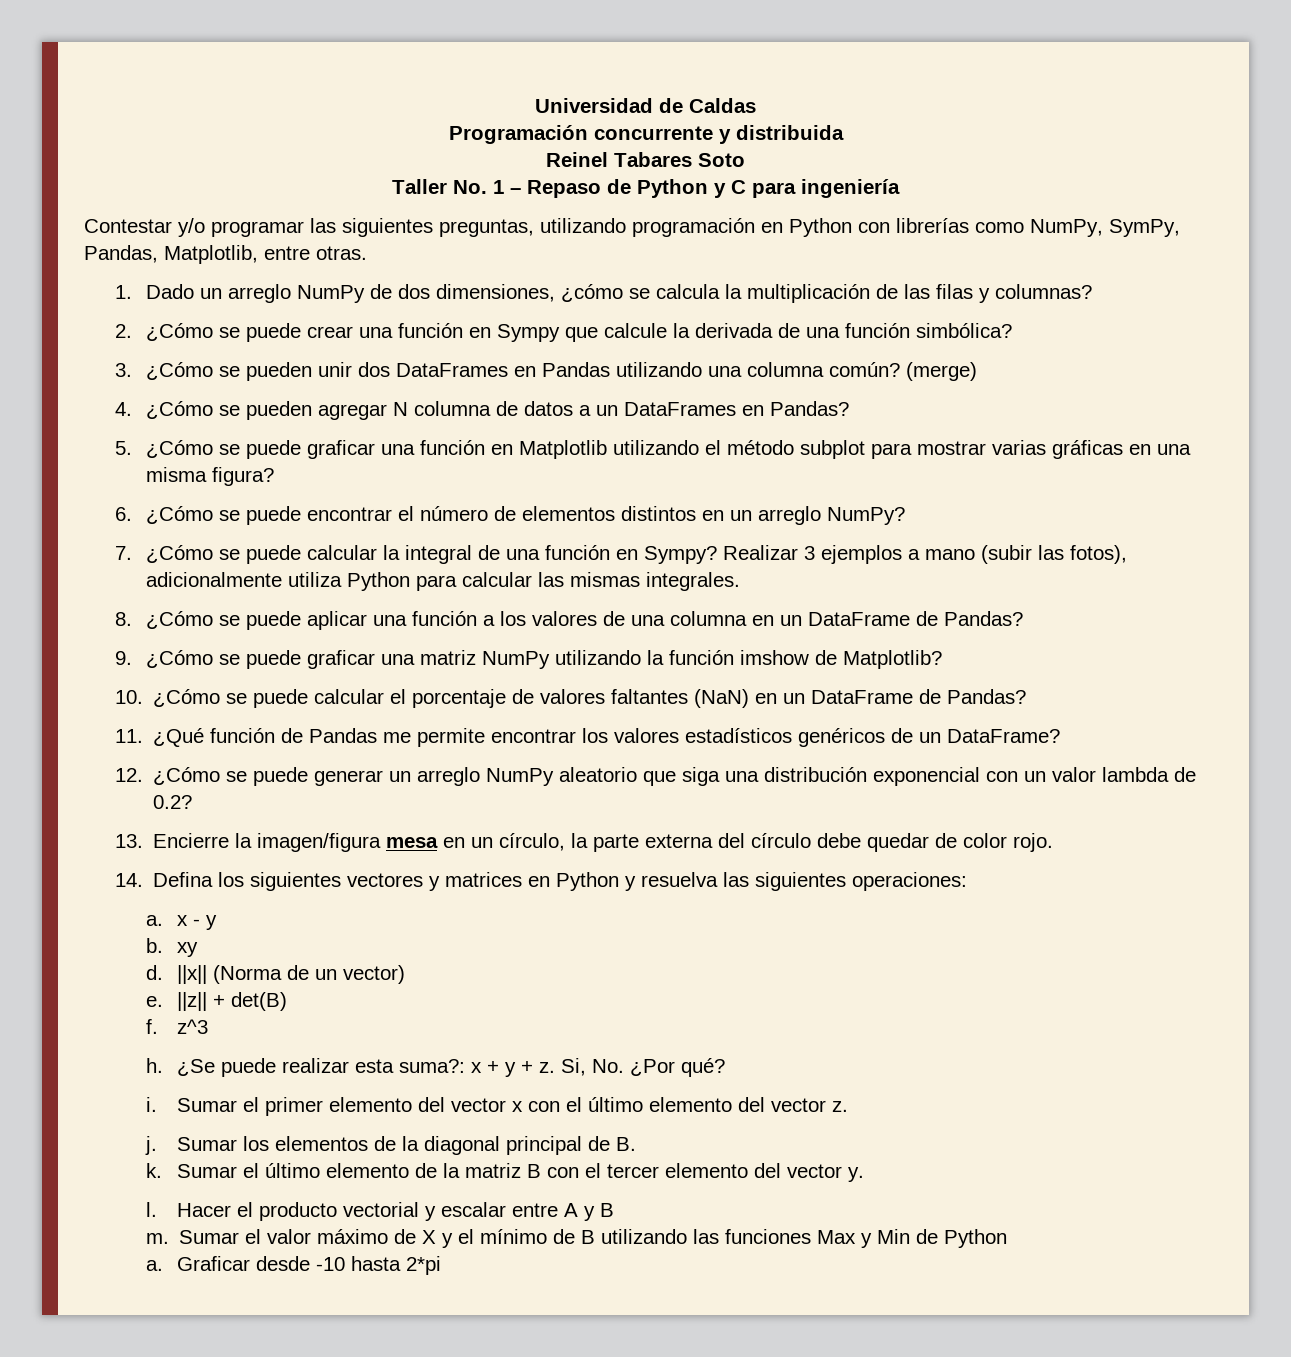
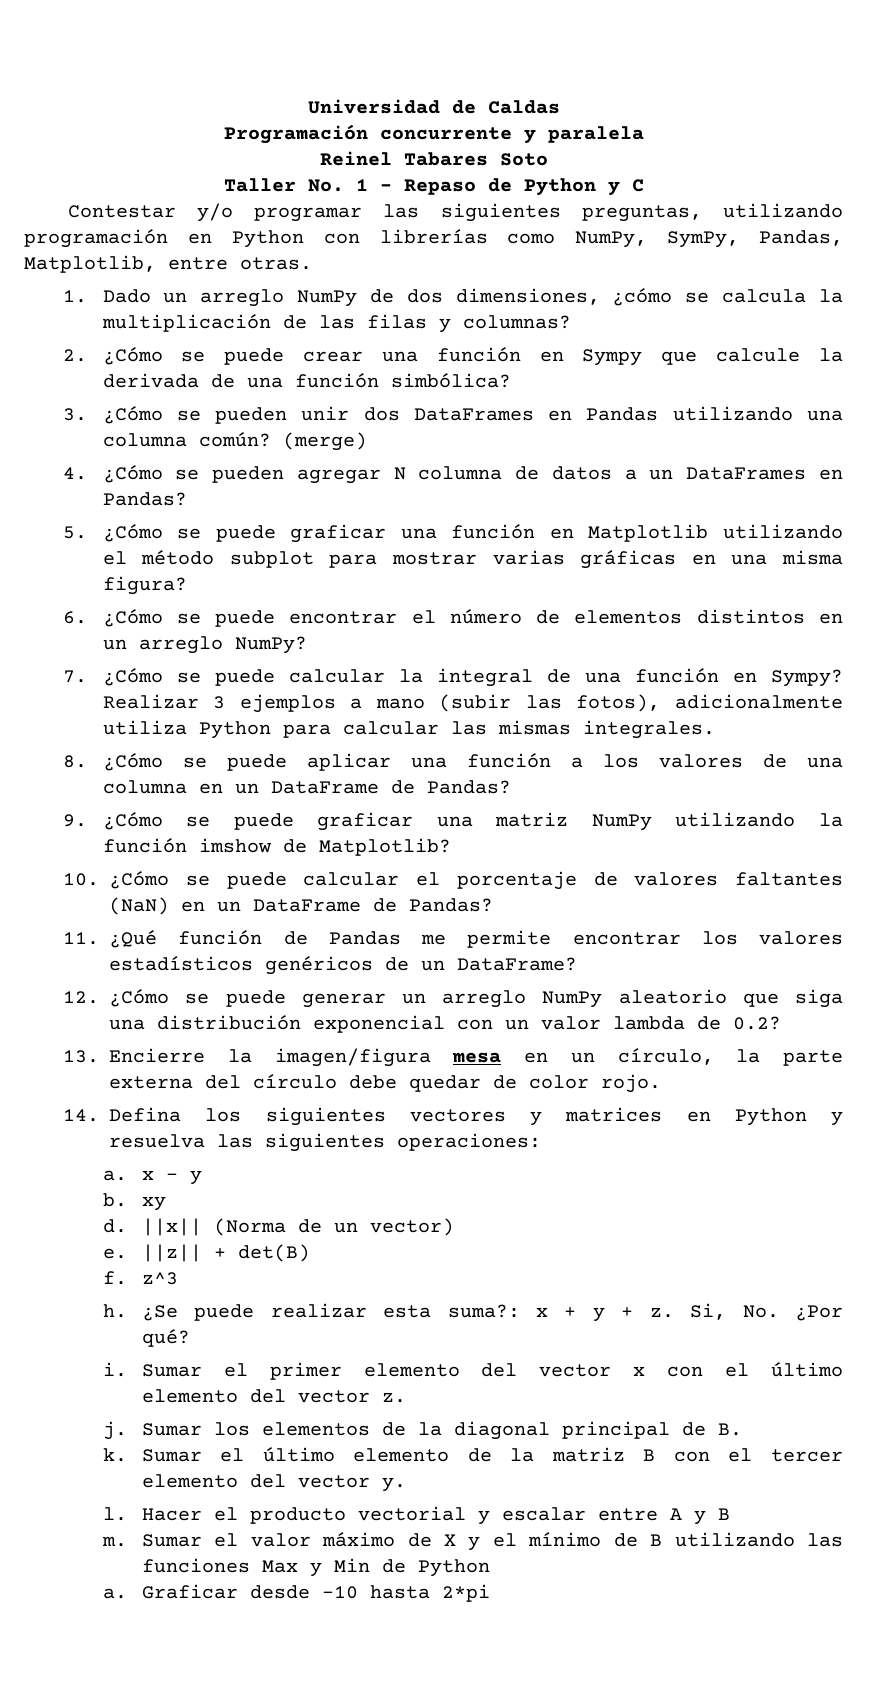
- Programación concurrente y distribuida
+ Programación concurrente y paralela
- Taller No. 1 – Repaso de Python y C para ingeniería
+ Taller No. 1 – Repaso de Python y C

